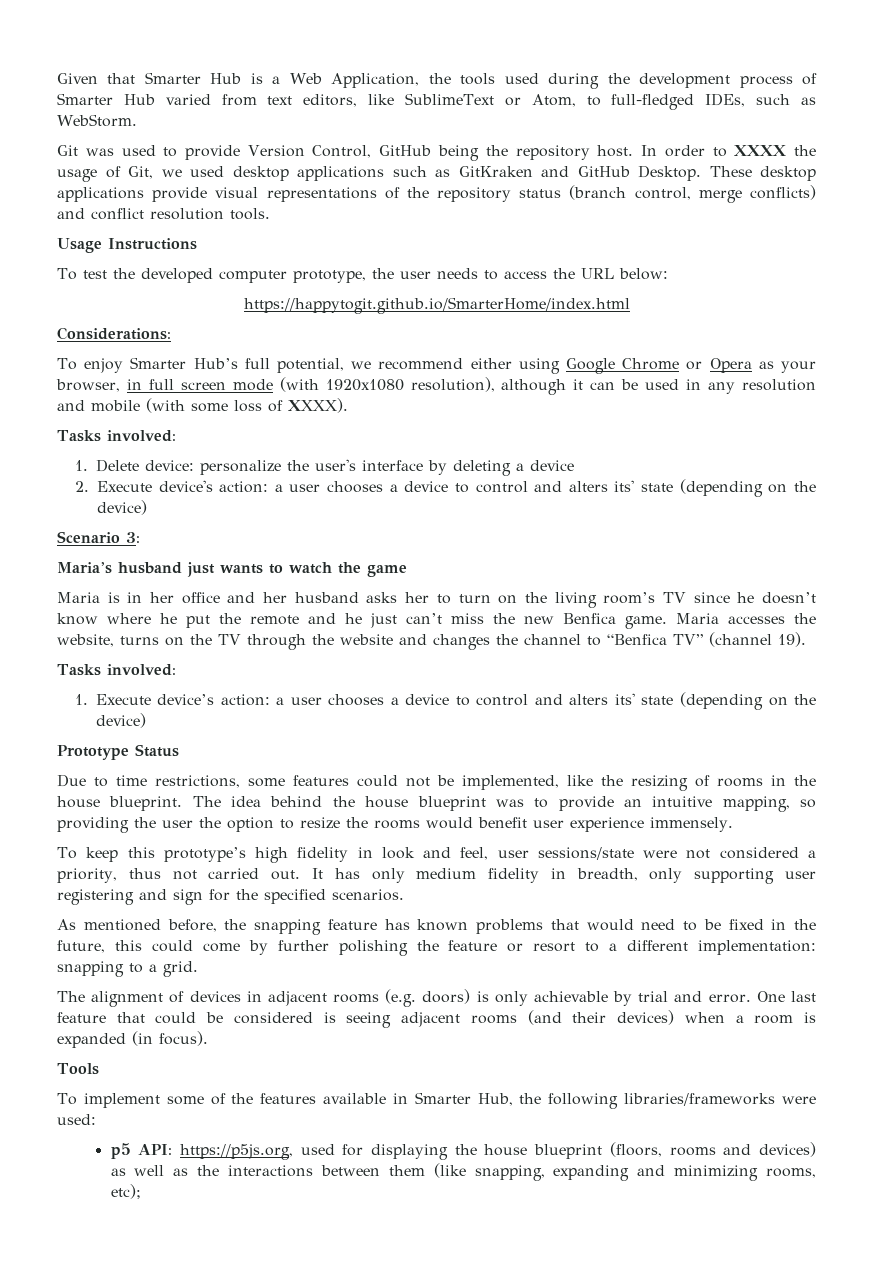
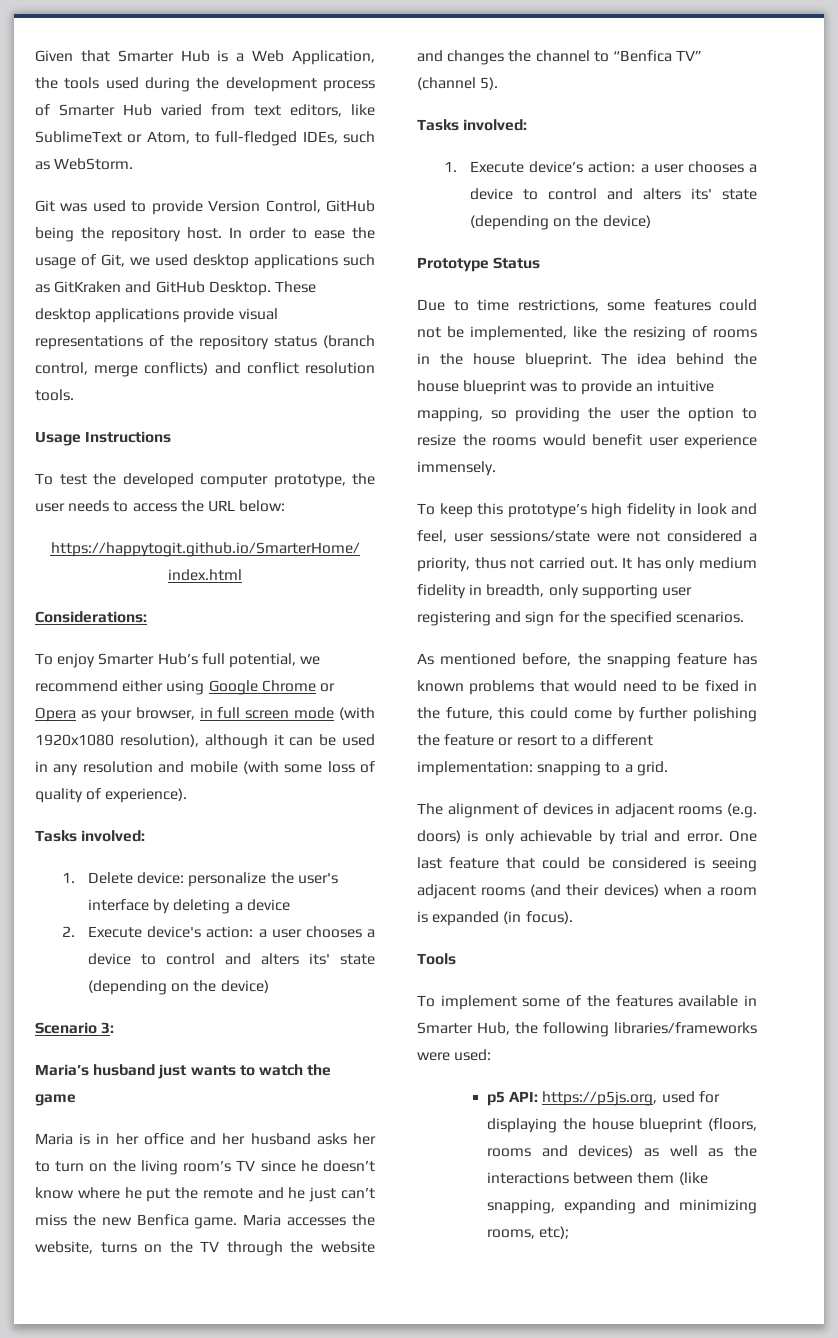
- In order to XXXX the usage of Git, we used desktop applications such as GitKraken and GitHub Desktop.
+ In order to ease the usage of Git, we used desktop applications such as GitKraken and GitHub Desktop.
- To enjoy Smarter Hub’s full potential, we recommend either using Google Chrome or Opera as your browser, in full screen mode (with 1920x1080 resolution), although it can be used in any resolution and mobile (with some loss of XXXX).
+ To enjoy Smarter Hub’s full potential, we recommend either using Google Chrome or Opera as your browser, in full screen mode (with 1920x1080 resolution), although it can be used in any resolution and mobile (with some loss of quality of experience).
- Maria accesses the website, turns on the TV through the website and changes the channel to “Benfica TV” (channel 19).
+ Maria accesses the website, turns on the TV through the website and changes the channel to “Benfica TV” (channel 5).

